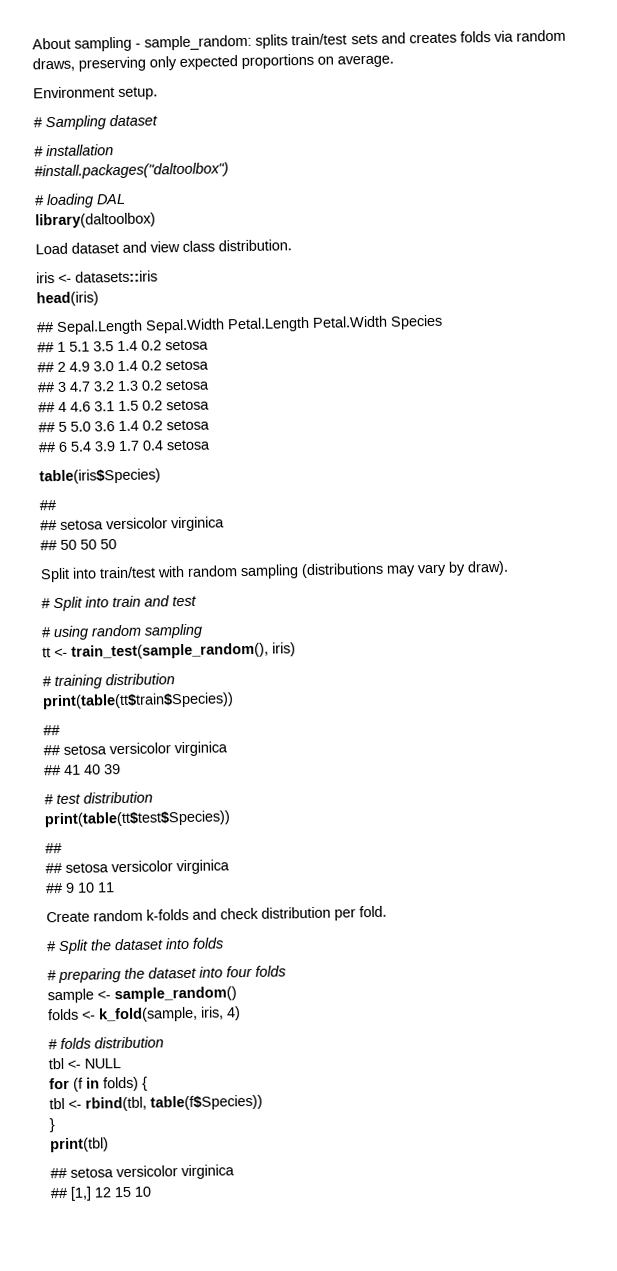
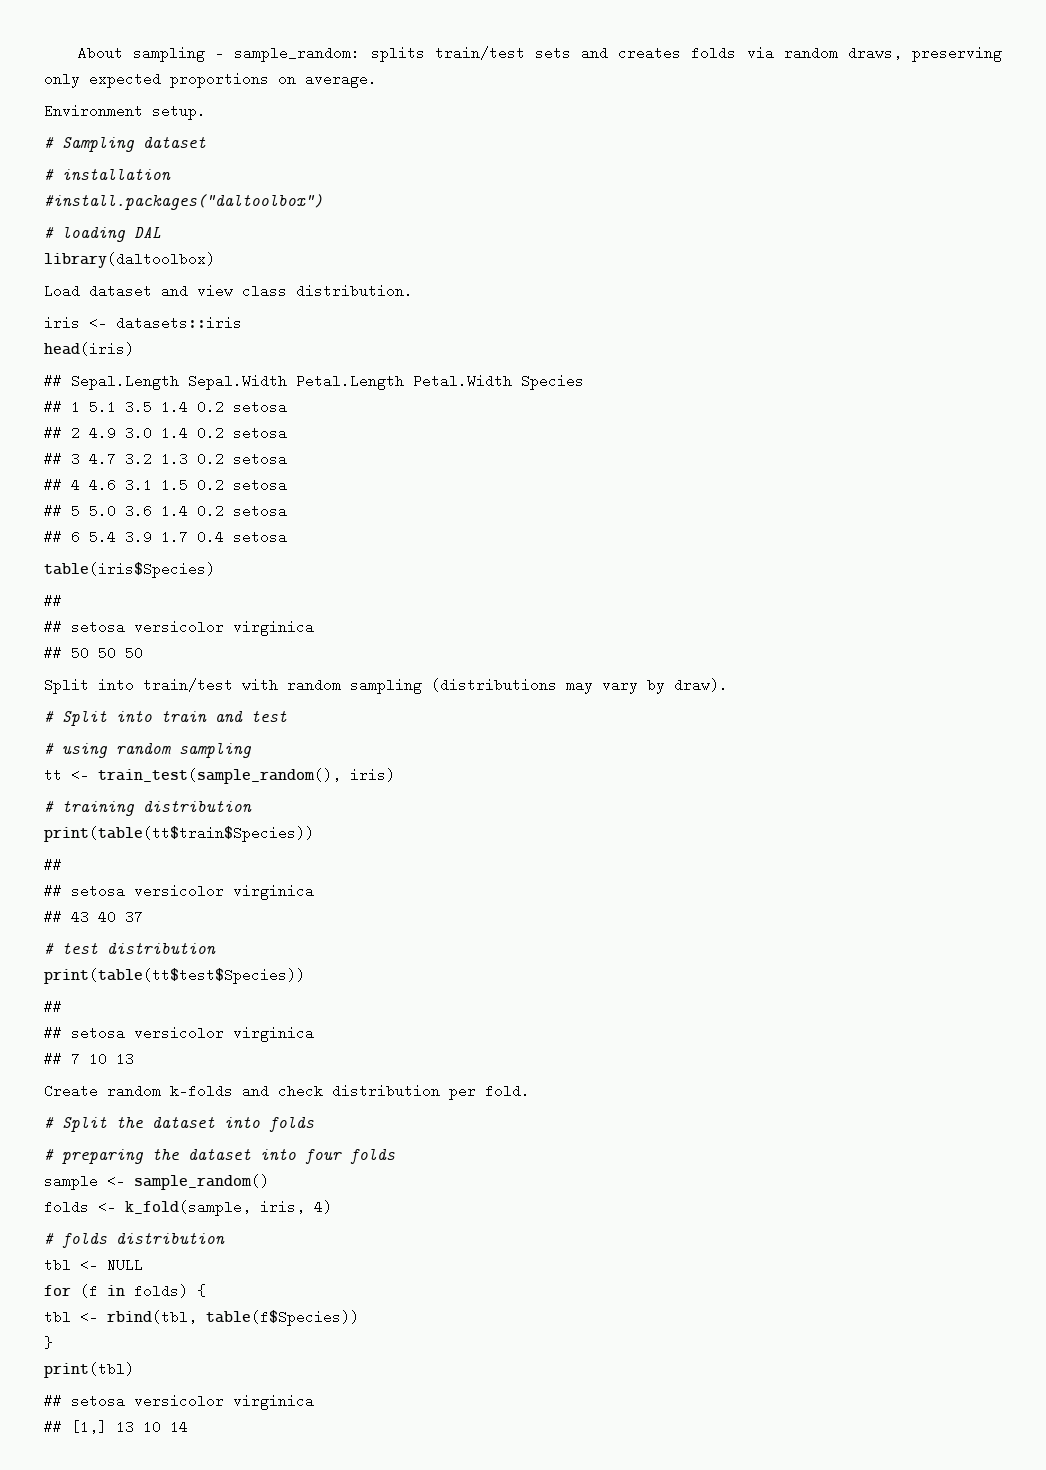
- ## 41 40 39
+ ## 43 40 37
- ## 9 10 11
+ ## 7 10 13
- ## [1,] 12 15 10
+ ## [1,] 13 10 14

